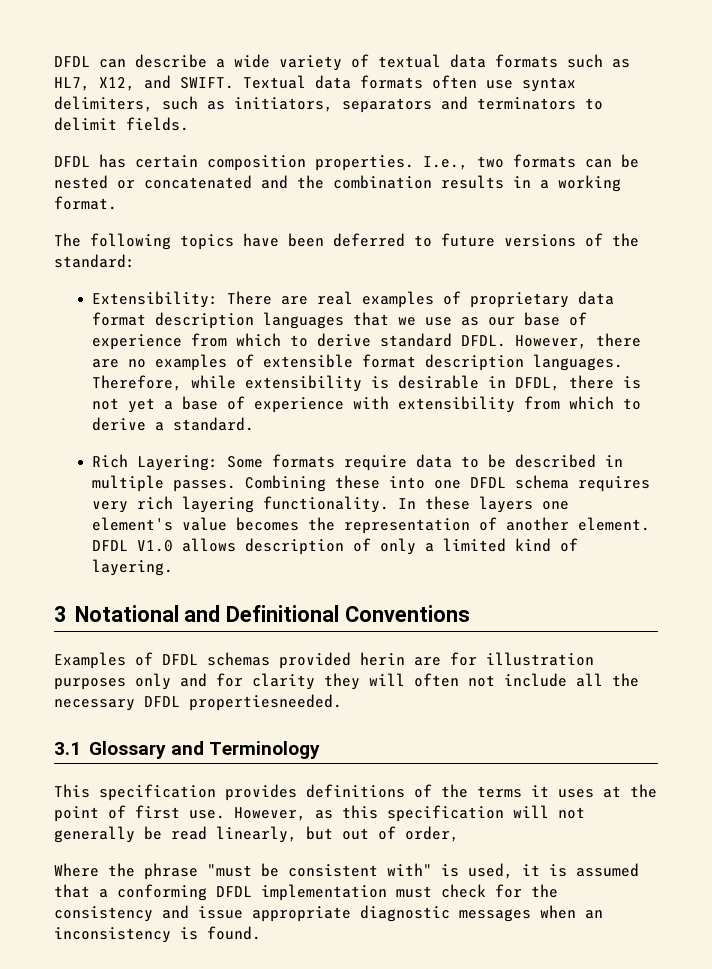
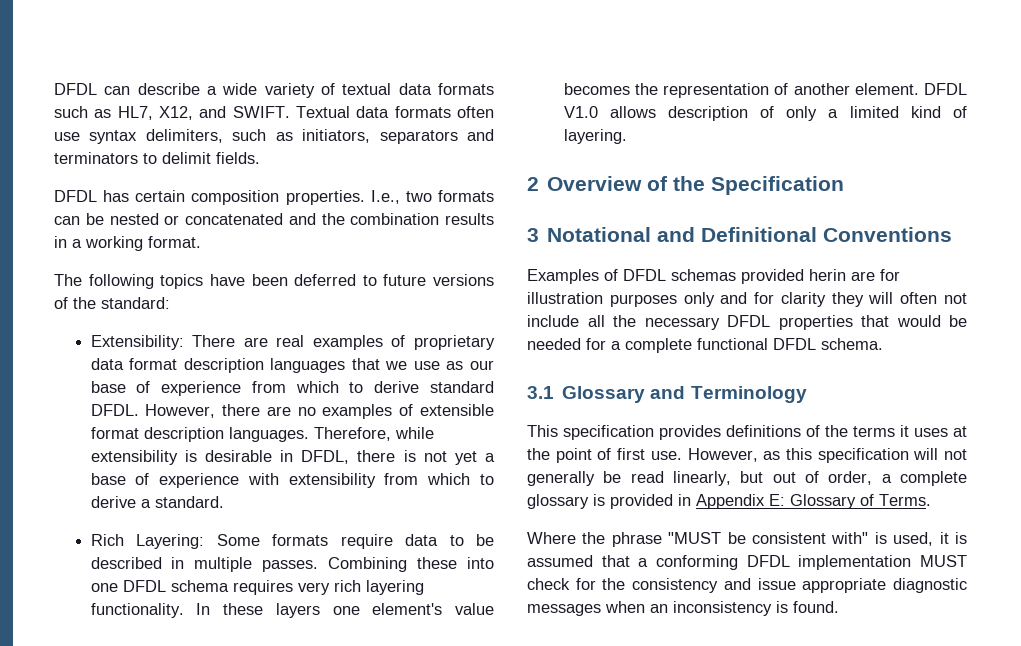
+ 2 Overview of the Specification
- Examples of DFDL schemas provided herin are for illustration purposes only and for clarity they will often not include all the necessary DFDL propertiesneeded.
+ Examples of DFDL schemas provided herin are for illustration purposes only and for clarity they will often not include all the necessary DFDL properties that would be needed for a complete functional DFDL schema.
- However, as this specification will not generally be read linearly, but out of order,
+ However, as this specification will not generally be read linearly, but out of order, a complete glossary is provided in Appendix E: Glossary of Terms.
- Where the phrase "must be consistent with" is used, it is assumed that a conforming DFDL implementation must check for the consistency and issue appropriate diagnostic messages when an inconsistency is found.
+ Where the phrase "MUST be consistent with" is used, it is assumed that a conforming DFDL implementation MUST check for the consistency and issue appropriate diagnostic messages when an inconsistency is found.

